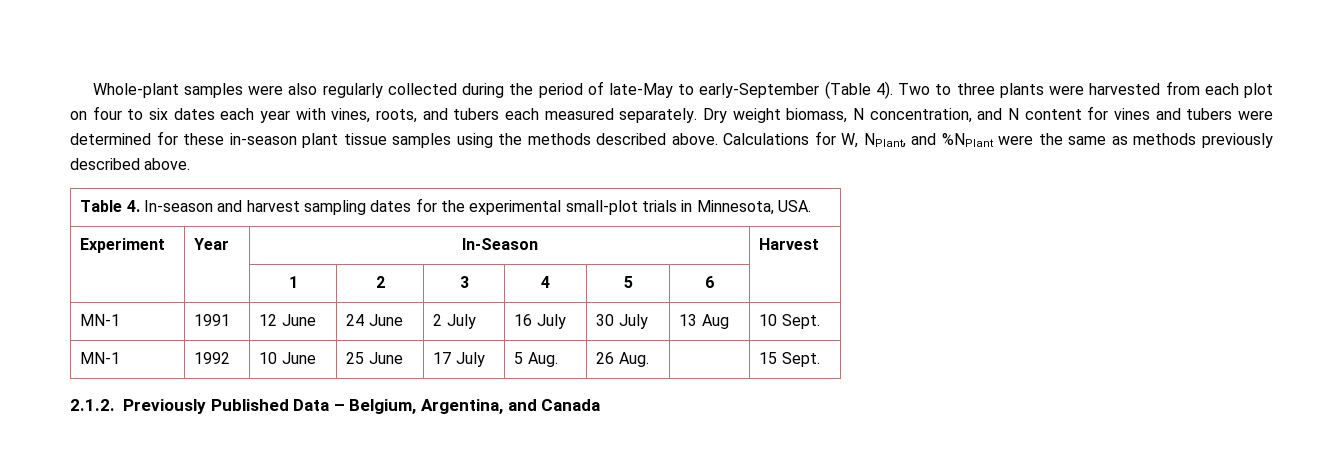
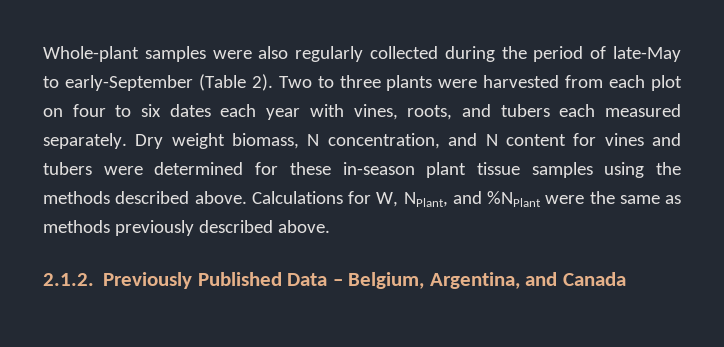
- Whole-plant samples were also regularly collected during the period of late-May to early-September (Table 4).
+ Whole-plant samples were also regularly collected during the period of late-May to early-September (Table 2).
- Table 4. In-season and harvest sampling dates for the experimental small-plot trials in Minnesota, USA.
- Experiment | Year | In-Season | Harvest
- | | 1 | 2 | 3 | 4 | 5 | 6 |
- MN-1 | 1991 | 12 June | 24 June | 2 July | 16 July | 30 July | 13 Aug | 10 Sept.
- MN-1 | 1992 | 10 June | 25 June | 17 July | 5 Aug. | 26 Aug. | | 15 Sept.

